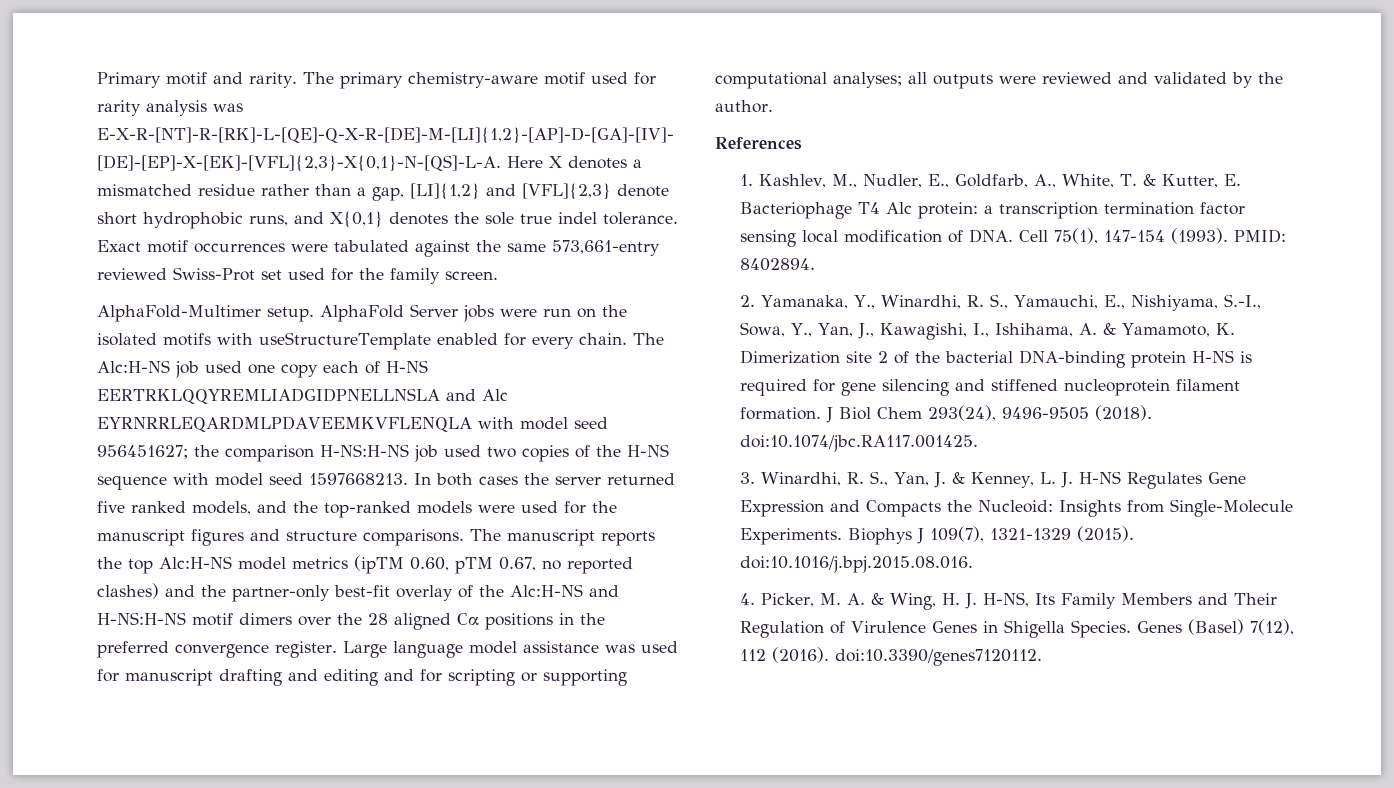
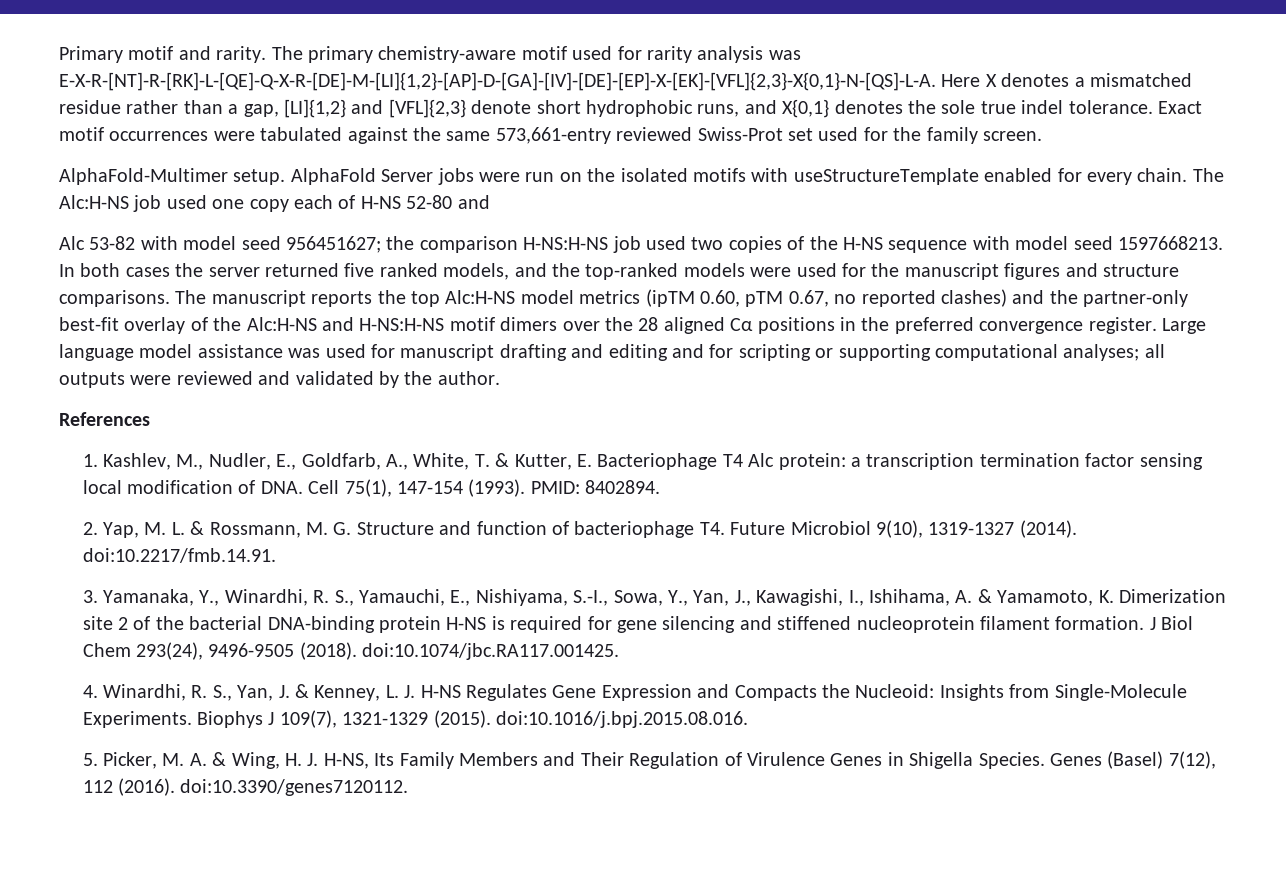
- The Alc:H-NS job used one copy each of H-NS EERTRKLQQYREMLIADGIDPNELLNSLA and Alc EYRNRRLEQARDMLPDAVEEMKVFLENQLA with model seed 956451627; the comparison H-NS:H-NS job used two copies of the H-NS sequence with model seed 1597668213.
+ The Alc:H-NS job used one copy each of H-NS 52-80 and
+ Alc 53-82 with model seed 956451627; the comparison H-NS:H-NS job used two copies of the H-NS sequence with model seed 1597668213.
- 2. Yamanaka, Y., Winardhi, R. S., Yamauchi, E., Nishiyama, S.-I., Sowa, Y., Yan, J., Kawagishi, I., Ishihama, A. & Yamamoto, K. Dimerization site 2 of the bacterial DNA-binding protein H-NS is required for gene silencing and stiffened nucleoprotein filament formation.
+ 2. Yap, M. L. & Rossmann, M. G. Structure and function of bacteriophage T4. Future Microbiol 9(10), 1319-1327 (2014). doi:10.2217/fmb.14.91.
+ 3. Yamanaka, Y., Winardhi, R. S., Yamauchi, E., Nishiyama, S.-I., Sowa, Y., Yan, J., Kawagishi, I., Ishihama, A. & Yamamoto, K. Dimerization site 2 of the bacterial DNA-binding protein H-NS is required for gene silencing and stiffened nucleoprotein filament formation.
- 3. Winardhi, R. S., Yan, J. & Kenney, L. J. H-NS Regulates Gene Expression and Compacts the Nucleoid: Insights from Single-Molecule Experiments.
+ 4. Winardhi, R. S., Yan, J. & Kenney, L. J. H-NS Regulates Gene Expression and Compacts the Nucleoid: Insights from Single-Molecule Experiments.
- 4. Picker, M. A. & Wing, H. J. H-NS, Its Family Members and Their Regulation of Virulence Genes in Shigella Species.
+ 5. Picker, M. A. & Wing, H. J. H-NS, Its Family Members and Their Regulation of Virulence Genes in Shigella Species.

